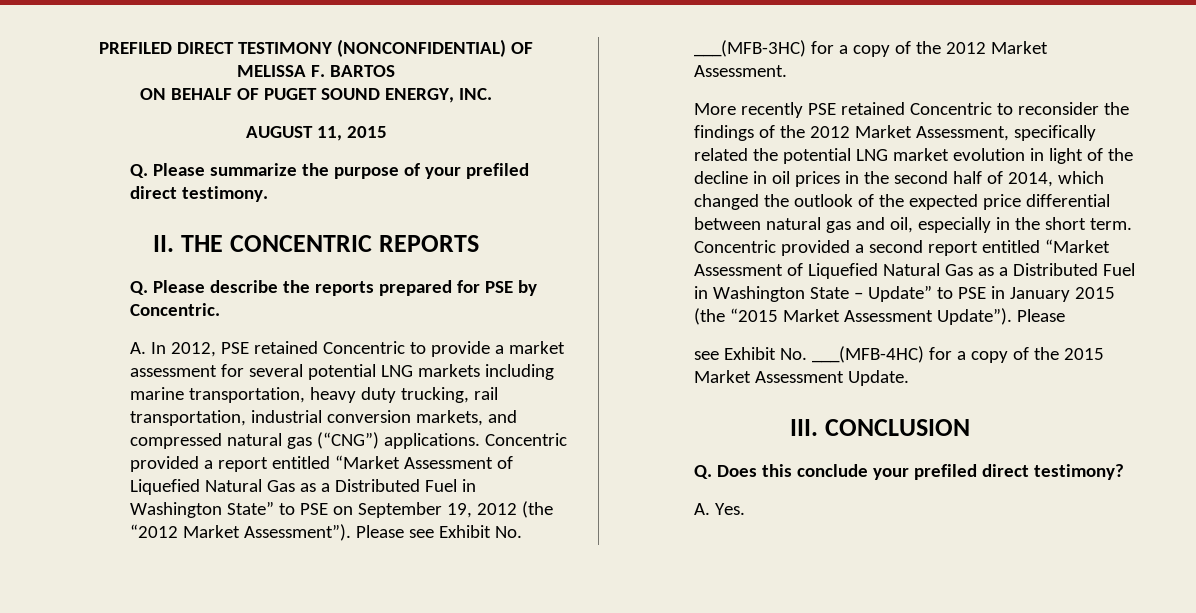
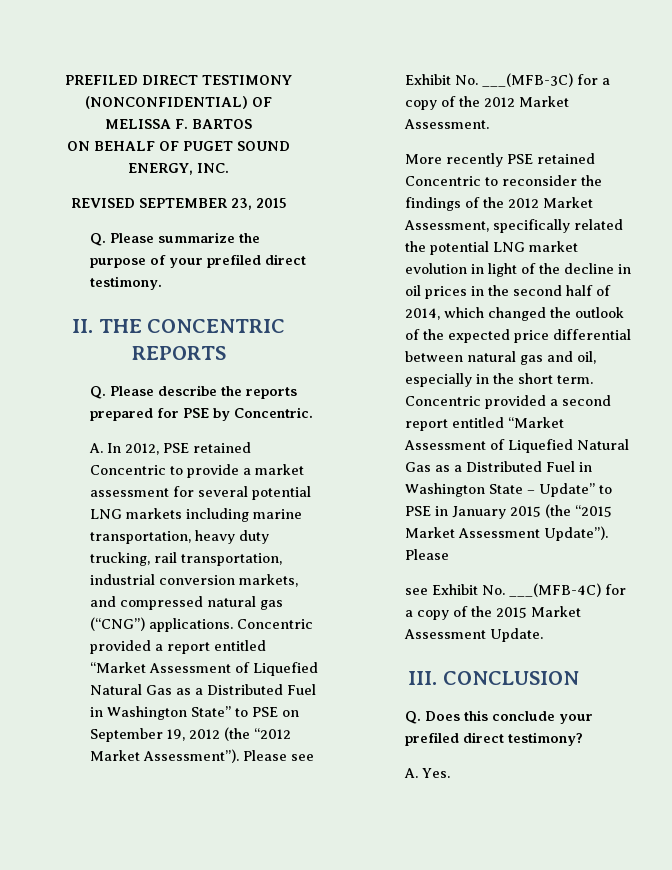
- AUGUST 11, 2015
+ REVISED SEPTEMBER 23, 2015
- Please see Exhibit No. ___(MFB-3HC) for a copy of the 2012 Market Assessment.
+ Please see Exhibit No. ___(MFB-3C) for a copy of the 2012 Market Assessment.
- see Exhibit No. ___(MFB-4HC) for a copy of the 2015 Market Assessment Update.
+ see Exhibit No. ___(MFB-4C) for a copy of the 2015 Market Assessment Update.

